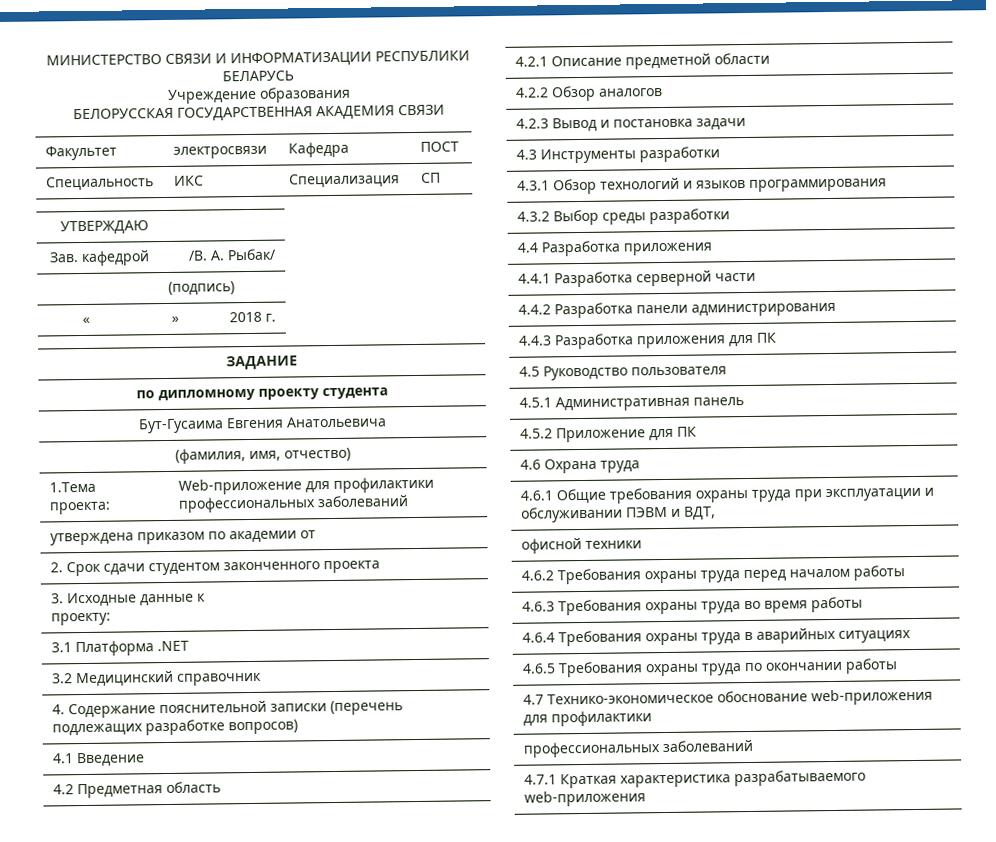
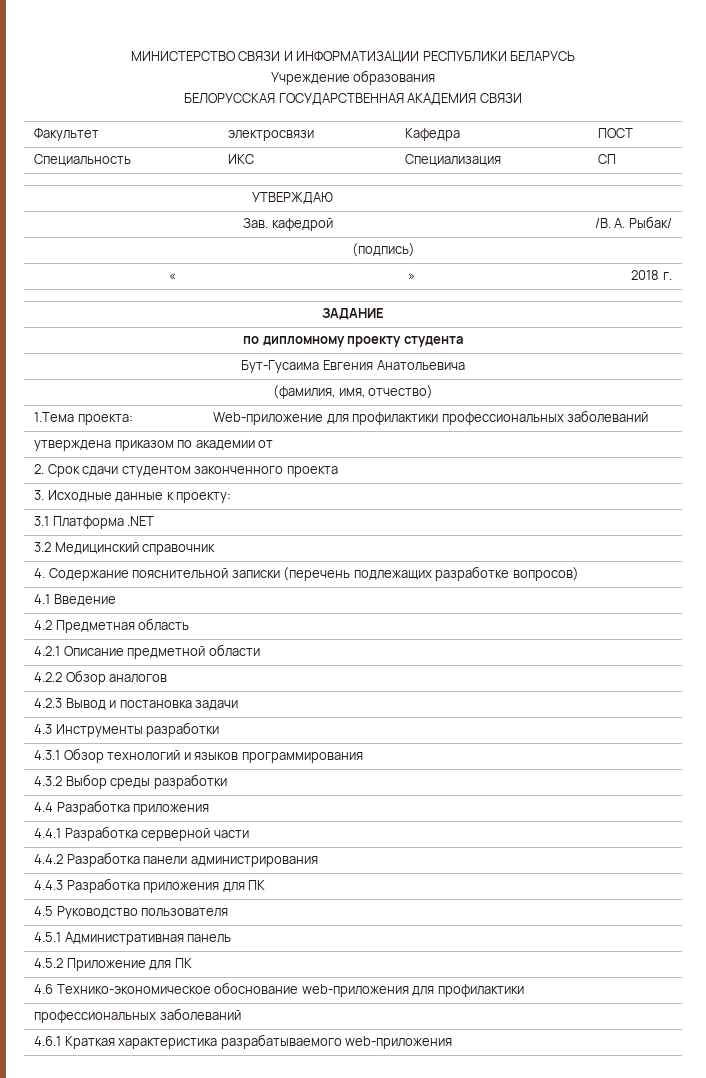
- 4.6 Охрана труда
- 4.6.1 Общие требования охраны труда при эксплуатации и обслуживании ПЭВМ и ВДТ,
- офисной техники
- 4.6.2 Требования охраны труда перед началом работы
- 4.6.3 Требования охраны труда во время работы
- 4.6.4 Требования охраны труда в аварийных ситуациях
- 4.6.5 Требования охраны труда по окончании работы
- 4.7 Технико-экономическое обоснование web-приложения для профилактики
+ 4.6 Технико-экономическое обоснование web-приложения для профилактики
- 4.7.1 Краткая характеристика разрабатываемого web-приложения
+ 4.6.1 Краткая характеристика разрабатываемого web-приложения

